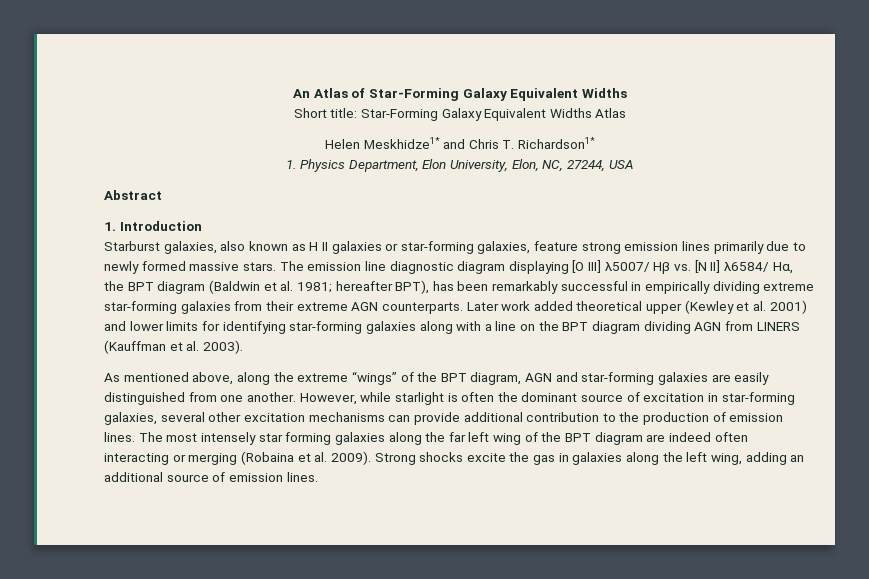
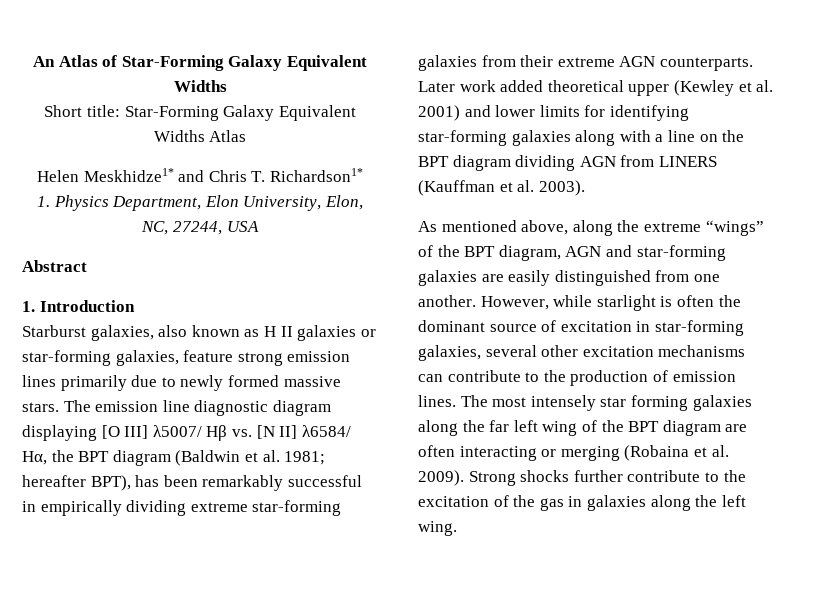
- However, while starlight is often the dominant source of excitation in star-forming galaxies, several other excitation mechanisms can provide additional contribution to the production of emission lines.
+ However, while starlight is often the dominant source of excitation in star-forming galaxies, several other excitation mechanisms can contribute to the production of emission lines.
- The most intensely star forming galaxies along the far left wing of the BPT diagram are indeed often interacting or merging (Robaina et al. 2009).
+ The most intensely star forming galaxies along the far left wing of the BPT diagram are often interacting or merging (Robaina et al. 2009).
- Strong shocks excite the gas in galaxies along the left wing, adding an additional source of emission lines.
+ Strong shocks further contribute to the excitation of the gas in galaxies along the left wing.

